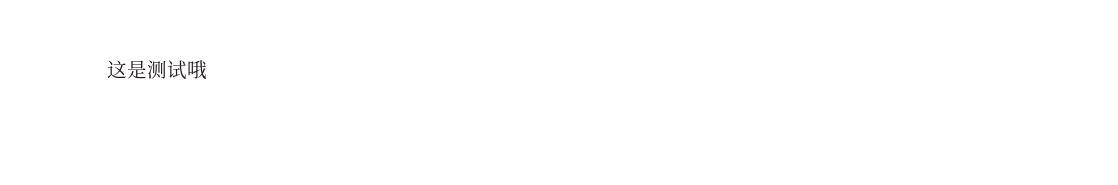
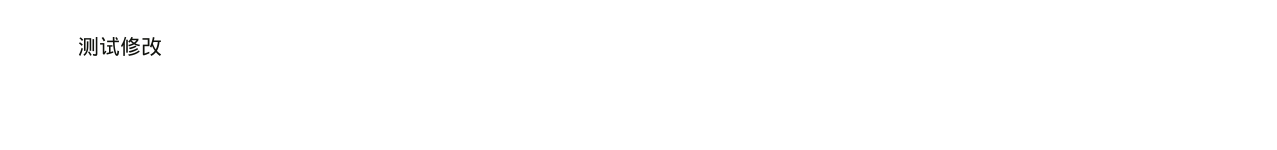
- 这是测试哦
+ 测试修改

